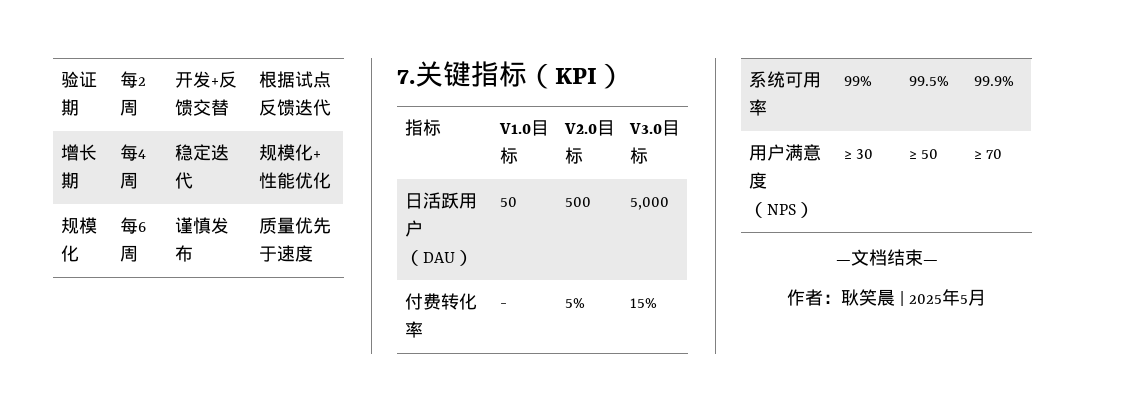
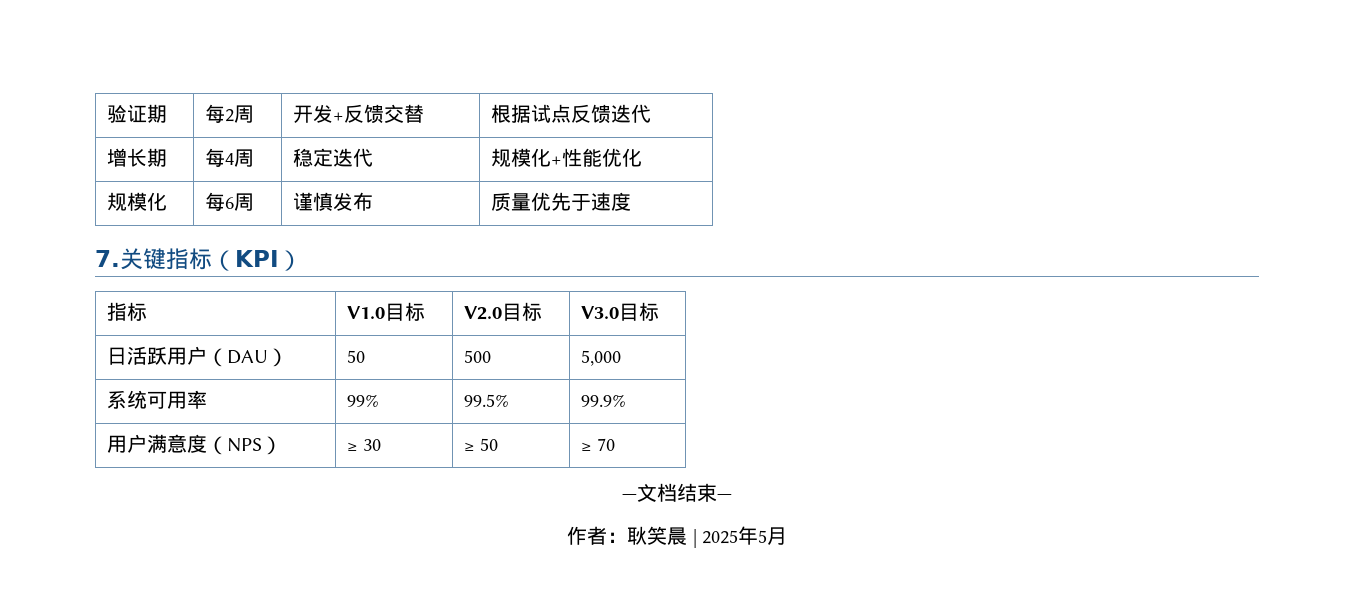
- 付费转化率 | - | 5% | 15%

